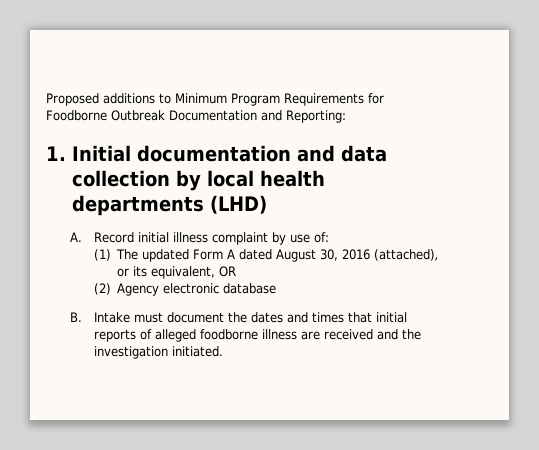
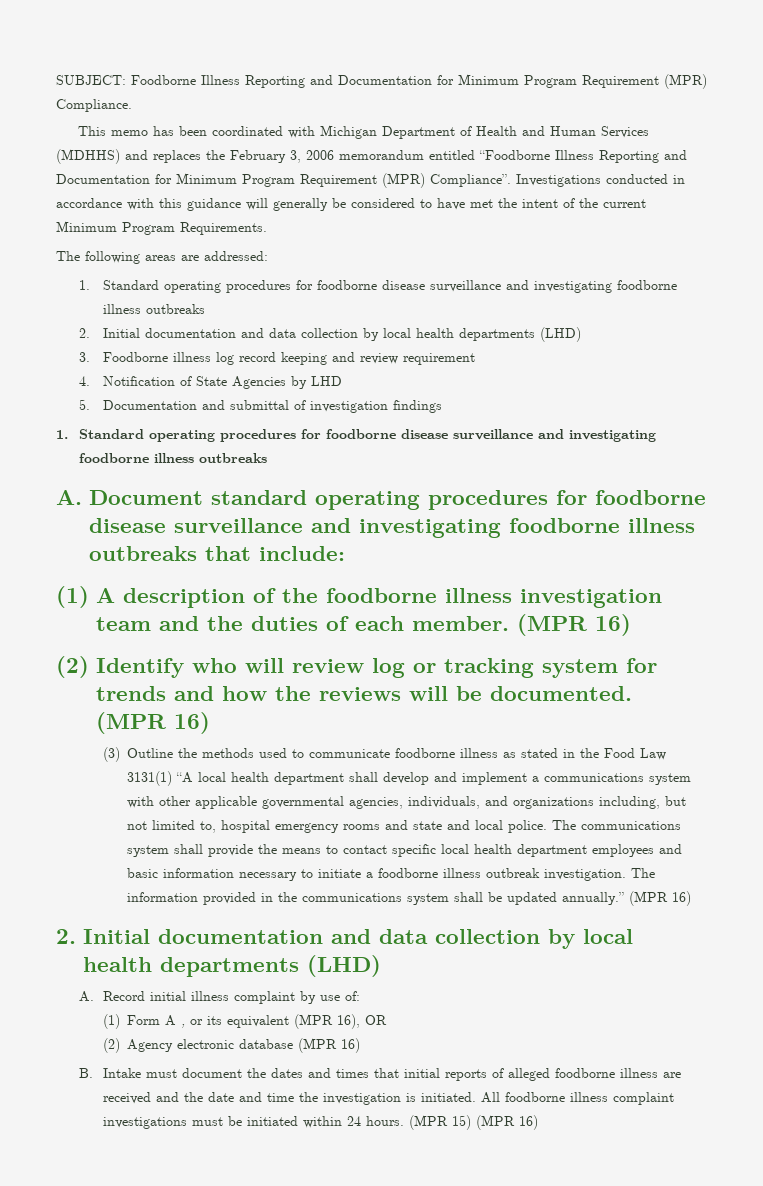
- Proposed additions to Minimum Program Requirements for Foodborne Outbreak Documentation and Reporting:
- 1. Initial documentation and data collection by local health departments (LHD)
+ SUBJECT: Foodborne Illness Reporting and Documentation for Minimum Program Requirement (MPR) Compliance.
+ This memo has been coordinated with Michigan Department of Health and Human Services (MDHHS) and replaces the February 3, 2006 memorandum entitled “Foodborne Illness Reporting and Documentation for Minimum Program Requirement (MPR) Compliance”. Investigations conducted in accordance with this guidance will generally be considered to have met the intent of the current Minimum Program Requirements.
+ The following areas are addressed:
+ 1. Standard operating procedures for foodborne disease surveillance and investigating foodborne illness outbreaks
+ 2. Initial documentation and data collection by local health departments (LHD)
+ 3. Foodborne illness log record keeping and review requirement
+ 4. Notification of State Agencies by LHD
+ 5. Documentation and submittal of investigation findings
+ 1. Standard operating procedures for foodborne disease surveillance and investigating foodborne illness outbreaks
+ A. Document standard operating procedures for foodborne disease surveillance and investigating foodborne illness outbreaks that include:
+ (1) A description of the foodborne illness investigation team and the duties of each member. (MPR 16)
+ (2) Identify who will review log or tracking system for trends and how the reviews will be documented. (MPR 16)
+ (3) Outline the methods used to communicate foodborne illness as stated in the Food Law 3131(1) “A local health department shall develop and implement a communications system with other applicable governmental agencies, individuals, and organizations including, but not limited to, hospital emergency rooms and state and local police. The communications system shall provide the means to contact specific local health department employees and basic information necessary to initiate a foodborne illness outbreak investigation. The information provided in the communications system shall be updated annually.” (MPR 16)
+ 2. Initial documentation and data collection by local health departments (LHD)
- (1) The updated Form A dated August 30, 2016 (attached), or its equivalent, OR
+ (1) Form A , or its equivalent (MPR 16), OR
- (2) Agency electronic database
+ (2) Agency electronic database (MPR 16)
- B. Intake must document the dates and times that initial reports of alleged foodborne illness are received and the investigation initiated.
+ B. Intake must document the dates and times that initial reports of alleged foodborne illness are received and the date and time the investigation is initiated. All foodborne illness complaint investigations must be initiated within 24 hours. (MPR 15) (MPR 16)

